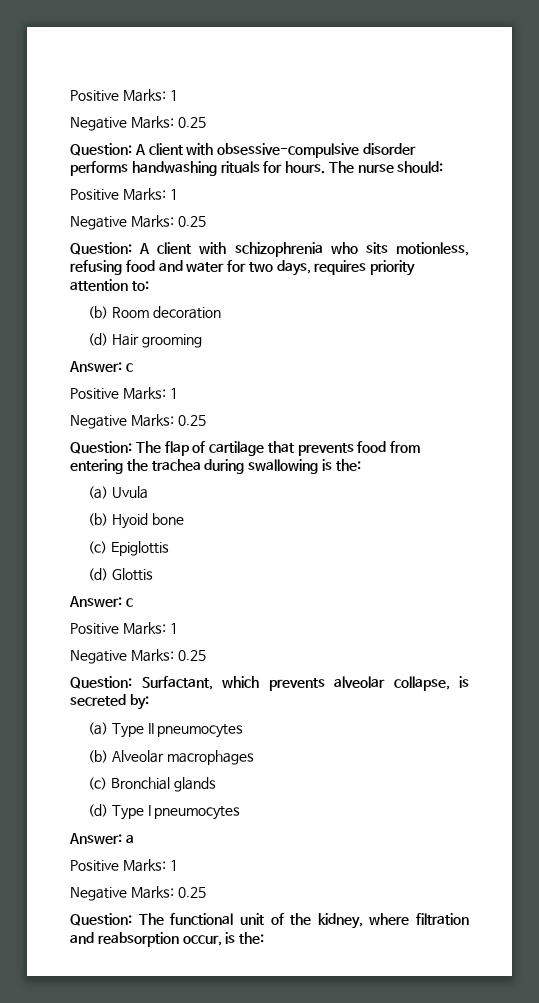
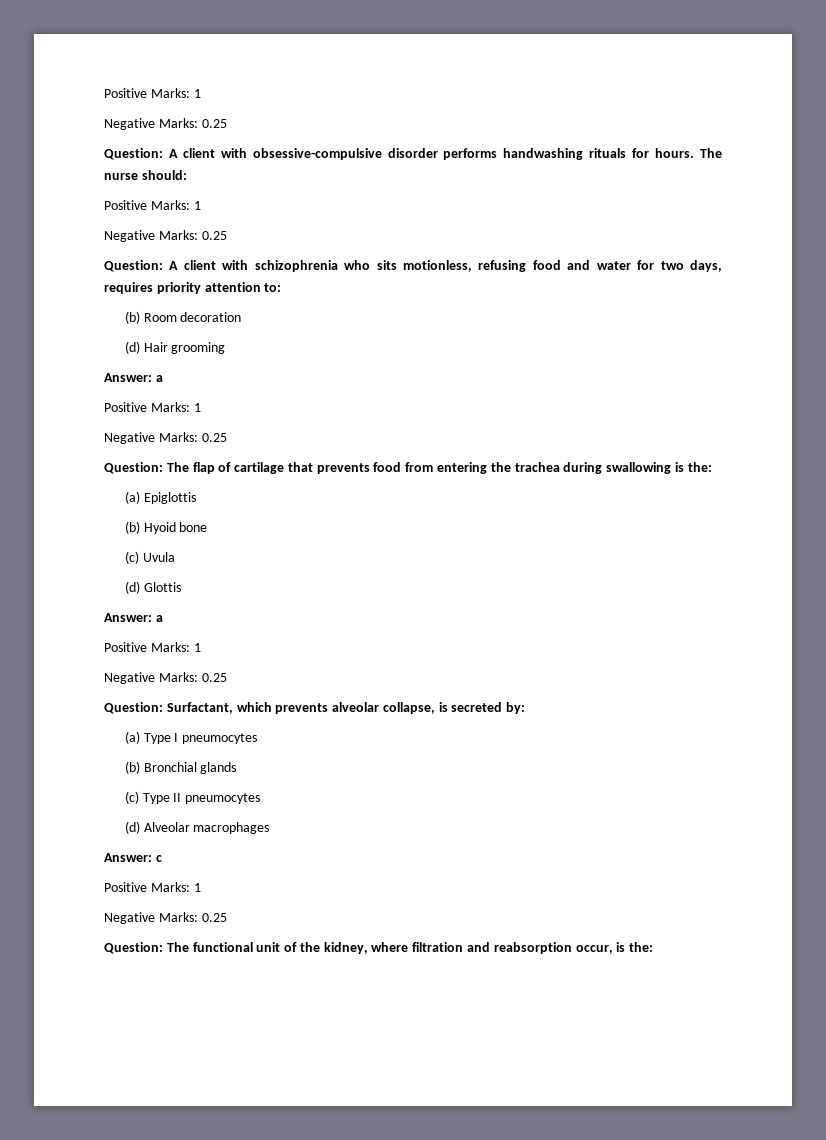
  (d) Hair grooming
- Answer: c
+ Answer: a
- (a) Uvula
+ (a) Epiglottis
- (c) Epiglottis
+ (c) Uvula
  (d) Glottis
- Answer: c
+ Answer: a
- (a) Type II pneumocytes
+ (a) Type I pneumocytes
+ (b) Bronchial glands
+ (c) Type II pneumocytes
- (b) Alveolar macrophages
+ (d) Alveolar macrophages
- (c) Bronchial glands
- (d) Type I pneumocytes
- Answer: a
+ Answer: c

